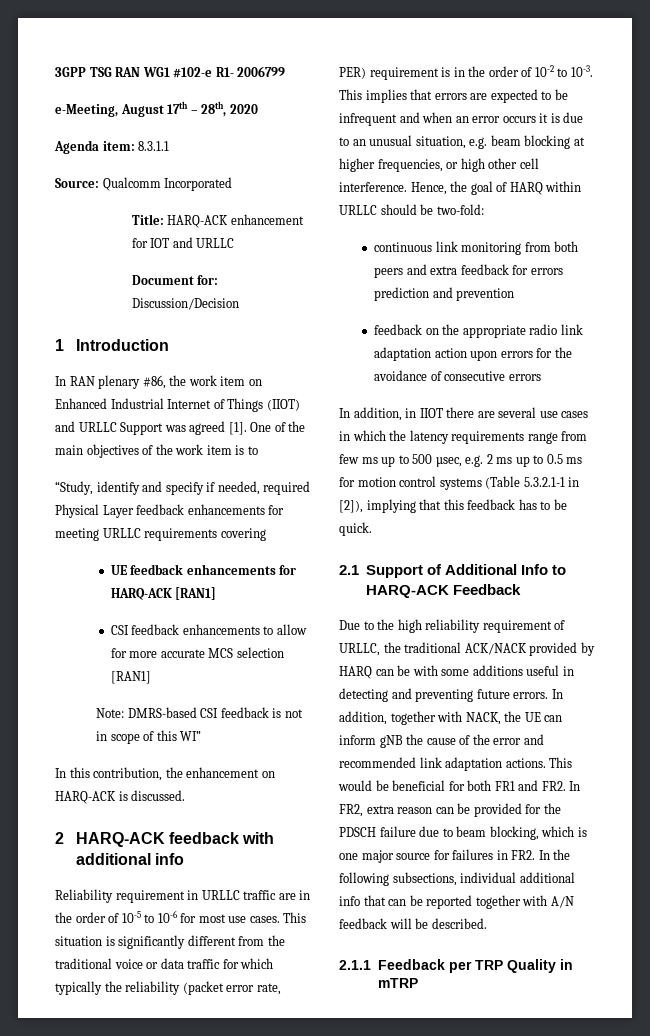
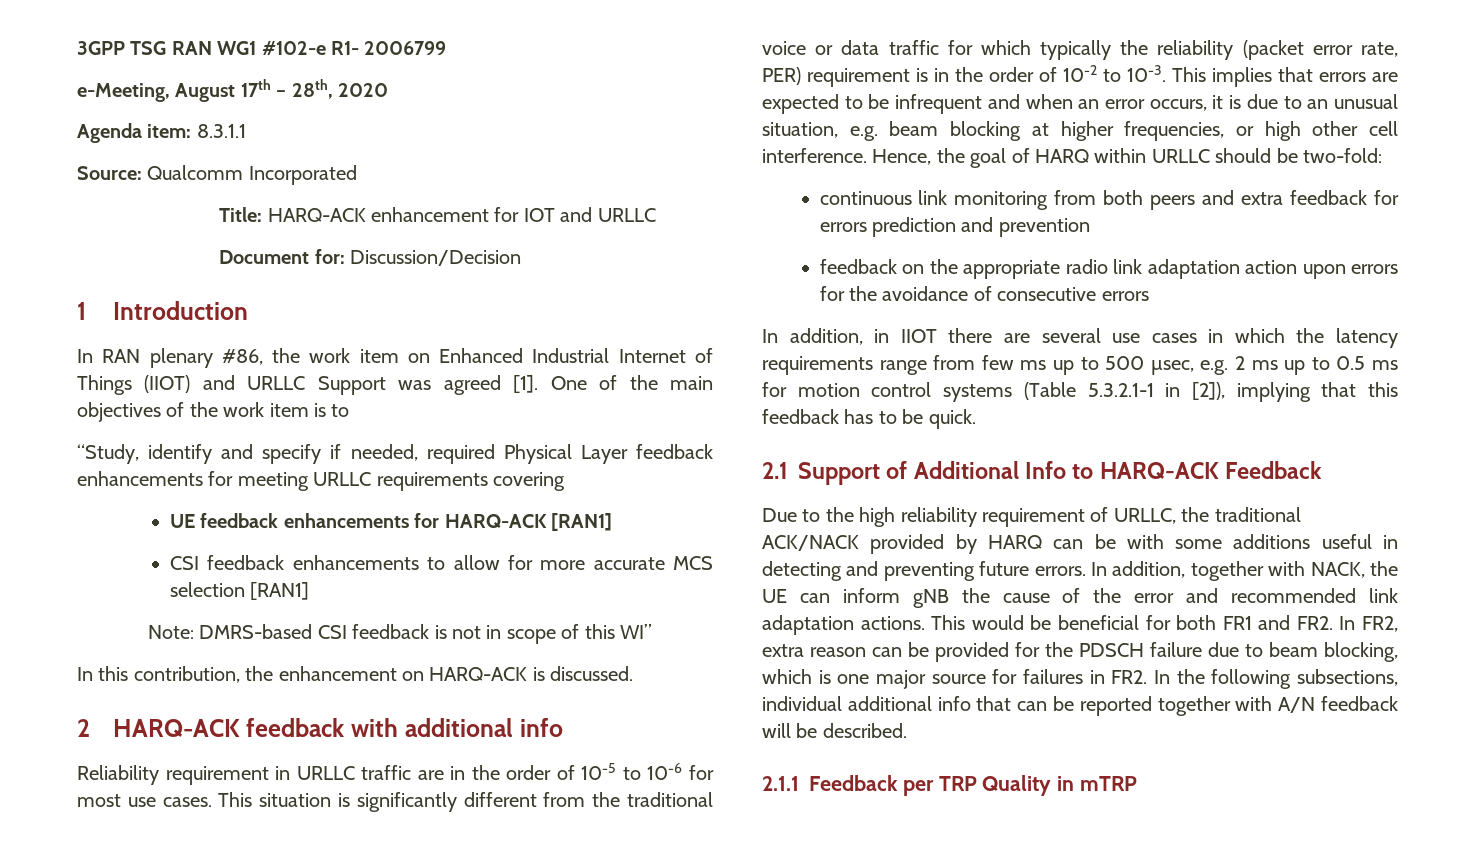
- This implies that errors are expected to be infrequent and when an error occurs it is due to an unusual situation, e.g. beam blocking at higher frequencies, or high other cell interference.
+ This implies that errors are expected to be infrequent and when an error occurs, it is due to an unusual situation, e.g. beam blocking at higher frequencies, or high other cell interference.

